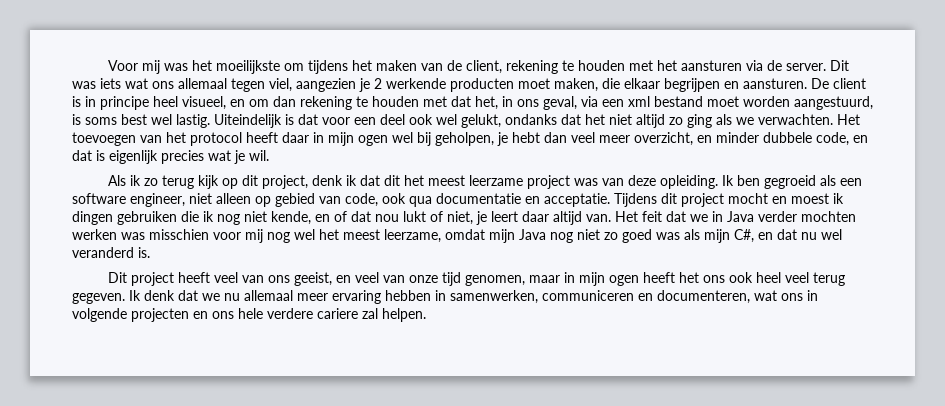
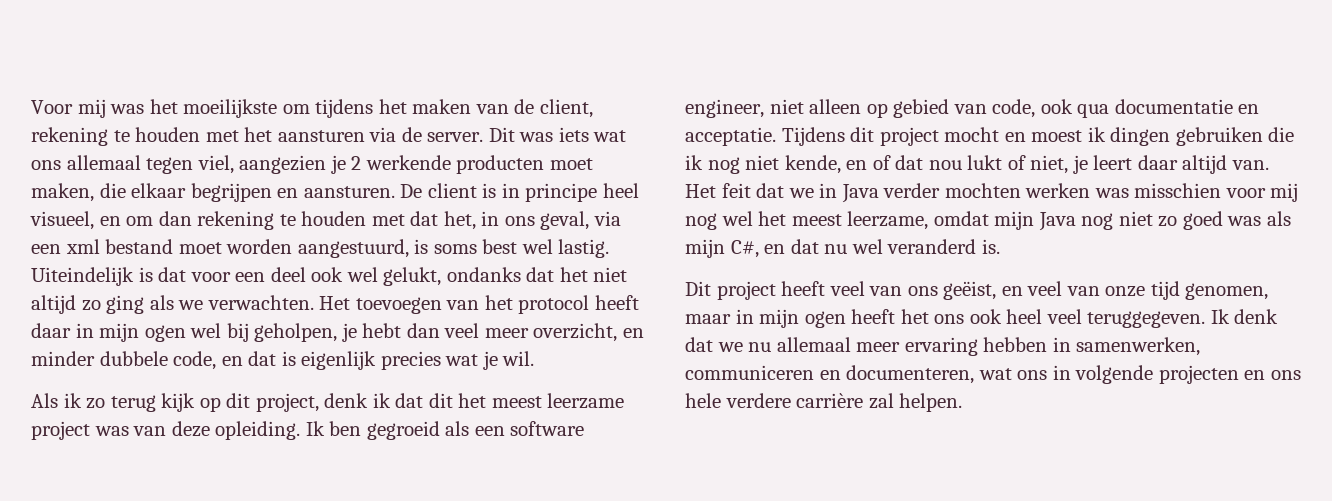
- Dit project heeft veel van ons geeist, en veel van onze tijd genomen, maar in mijn ogen heeft het ons ook heel veel terug gegeven.
+ Dit project heeft veel van ons geëist, en veel van onze tijd genomen, maar in mijn ogen heeft het ons ook heel veel teruggegeven.
- Ik denk dat we nu allemaal meer ervaring hebben in samenwerken, communiceren en documenteren, wat ons in volgende projecten en ons hele verdere cariere zal helpen.
+ Ik denk dat we nu allemaal meer ervaring hebben in samenwerken, communiceren en documenteren, wat ons in volgende projecten en ons hele verdere carrière zal helpen.

